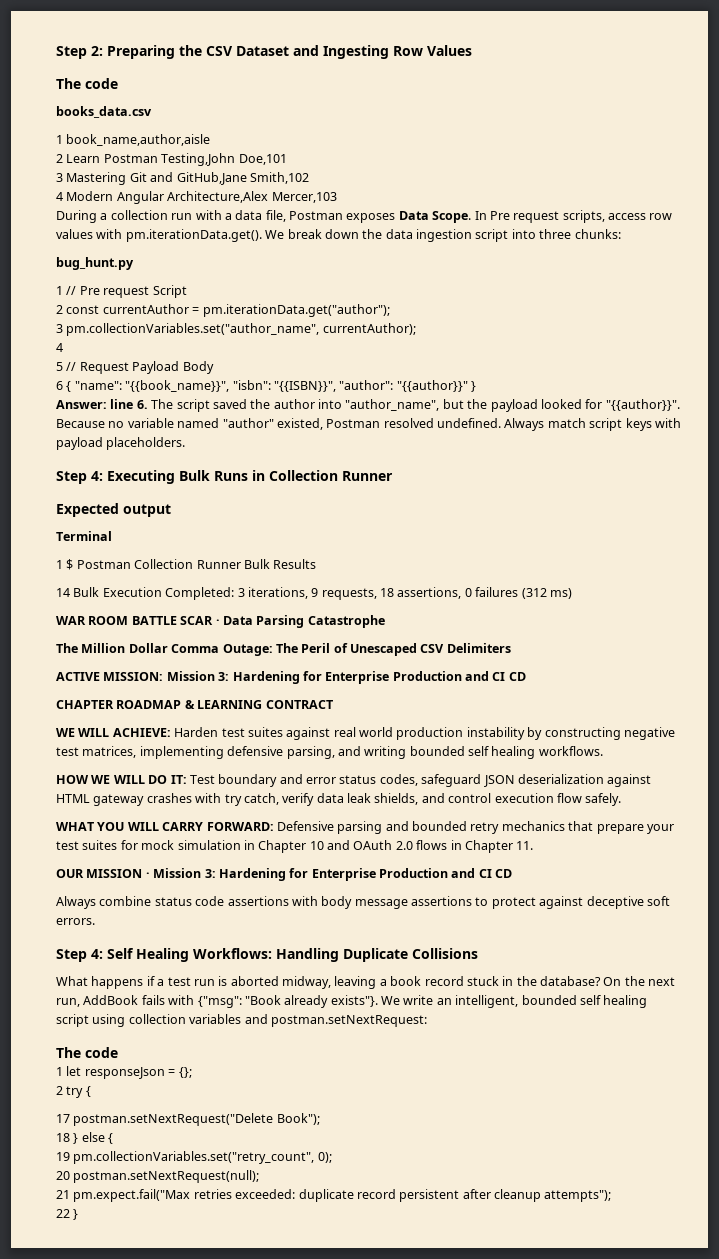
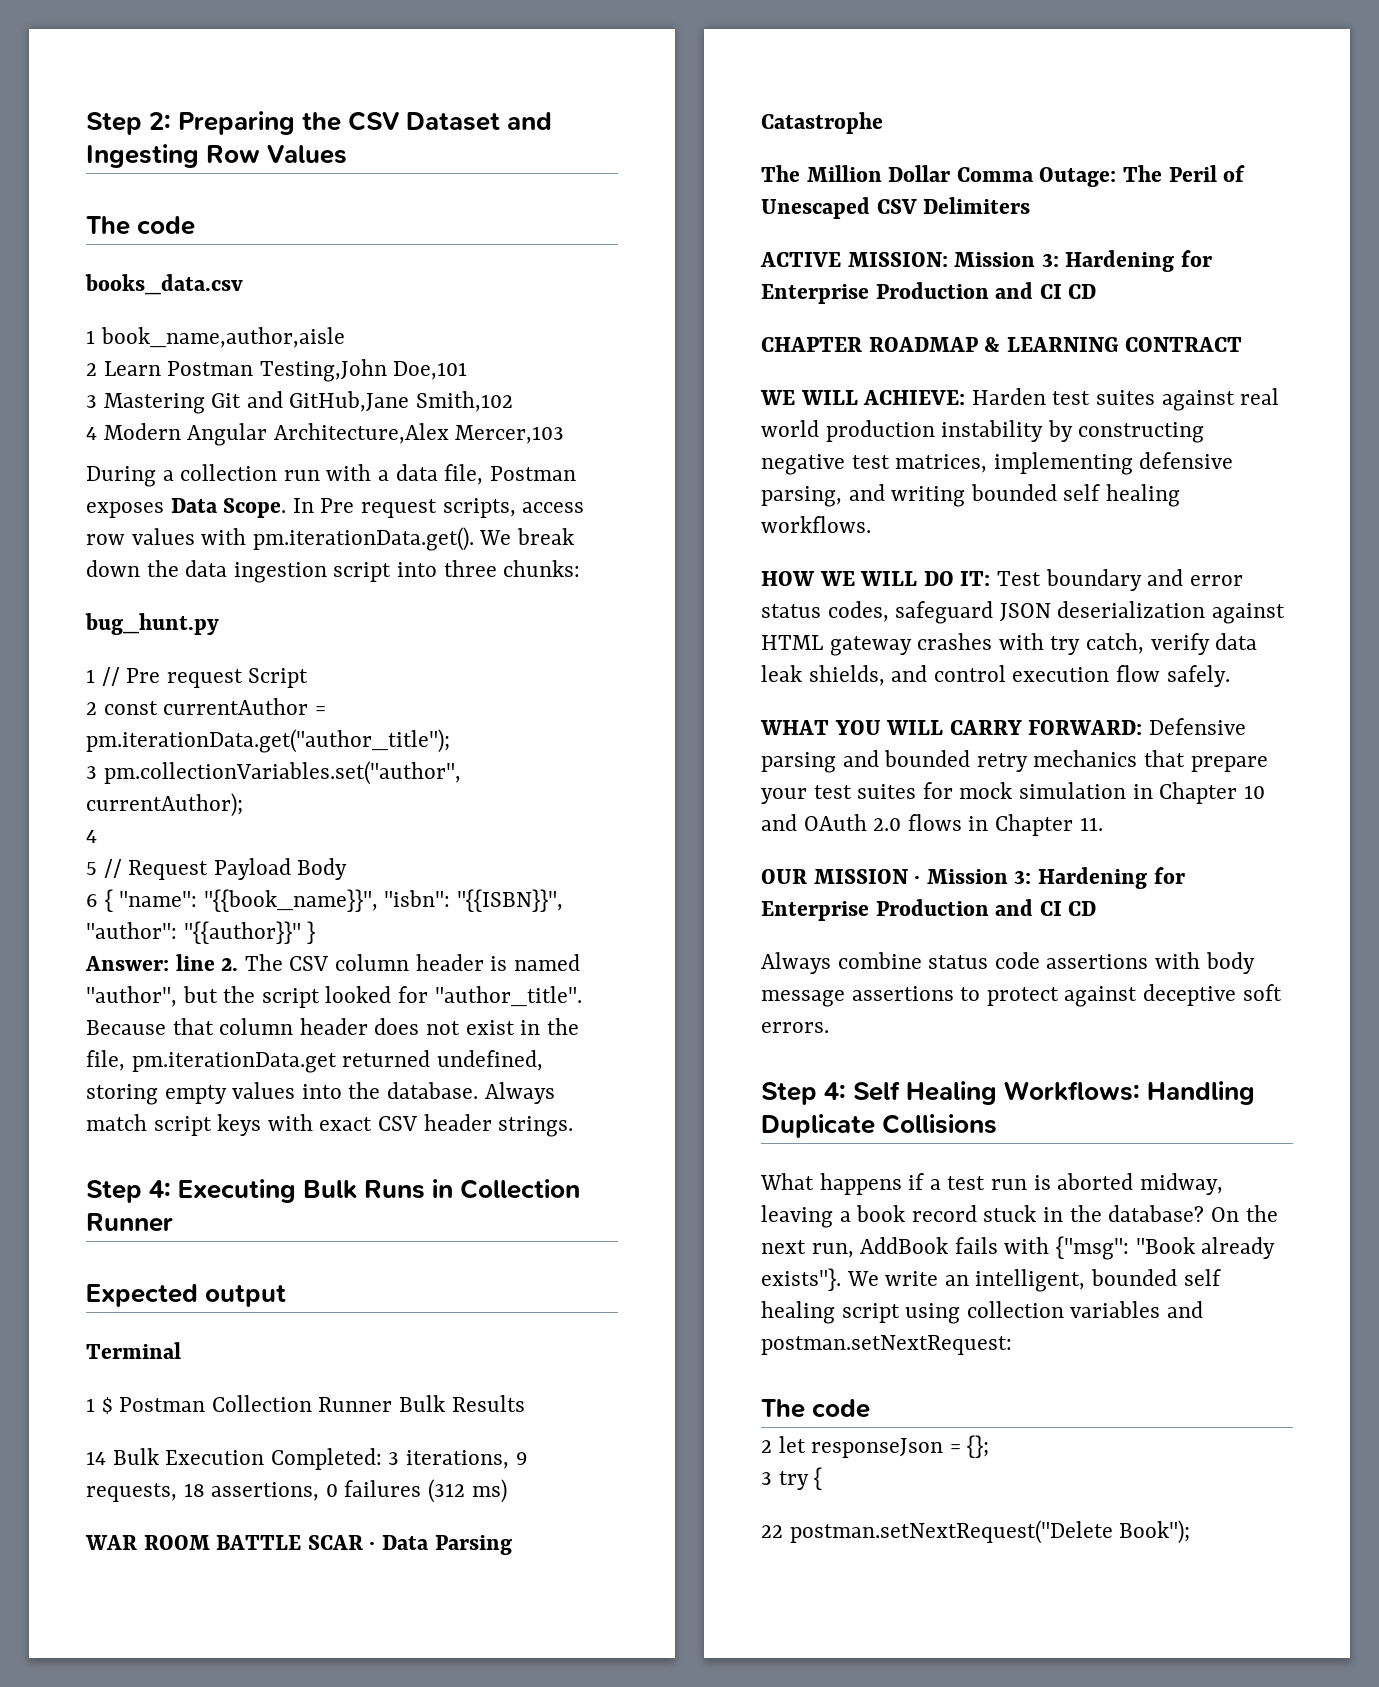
- 2 const currentAuthor = pm.iterationData.get("author");
- 3 pm.collectionVariables.set("author_name", currentAuthor);
+ 2 const currentAuthor = pm.iterationData.get("author_title");
+ 3 pm.collectionVariables.set("author", currentAuthor);
- Answer: line 6. The script saved the author into "author_name", but the payload looked for "{{author}}". Because no variable named "author" existed, Postman resolved undefined.
+ Answer: line 2. The CSV column header is named "author", but the script looked for "author_title". Because that column header does not exist in the file, pm.iterationData.get returned undefined, storing empty values into the database.
- Always match script keys with payload placeholders.
+ Always match script keys with exact CSV header strings.
- 1 let responseJson = {};
+ 2 let responseJson = {};
- 2 try {
+ 3 try {
- 17 postman.setNextRequest("Delete Book");
+ 22 postman.setNextRequest("Delete Book");
- 18 } else {
- 19 pm.collectionVariables.set("retry_count", 0);
- 20 postman.setNextRequest(null);
- 21 pm.expect.fail("Max retries exceeded: duplicate record persistent after cleanup attempts");
- 22 }

